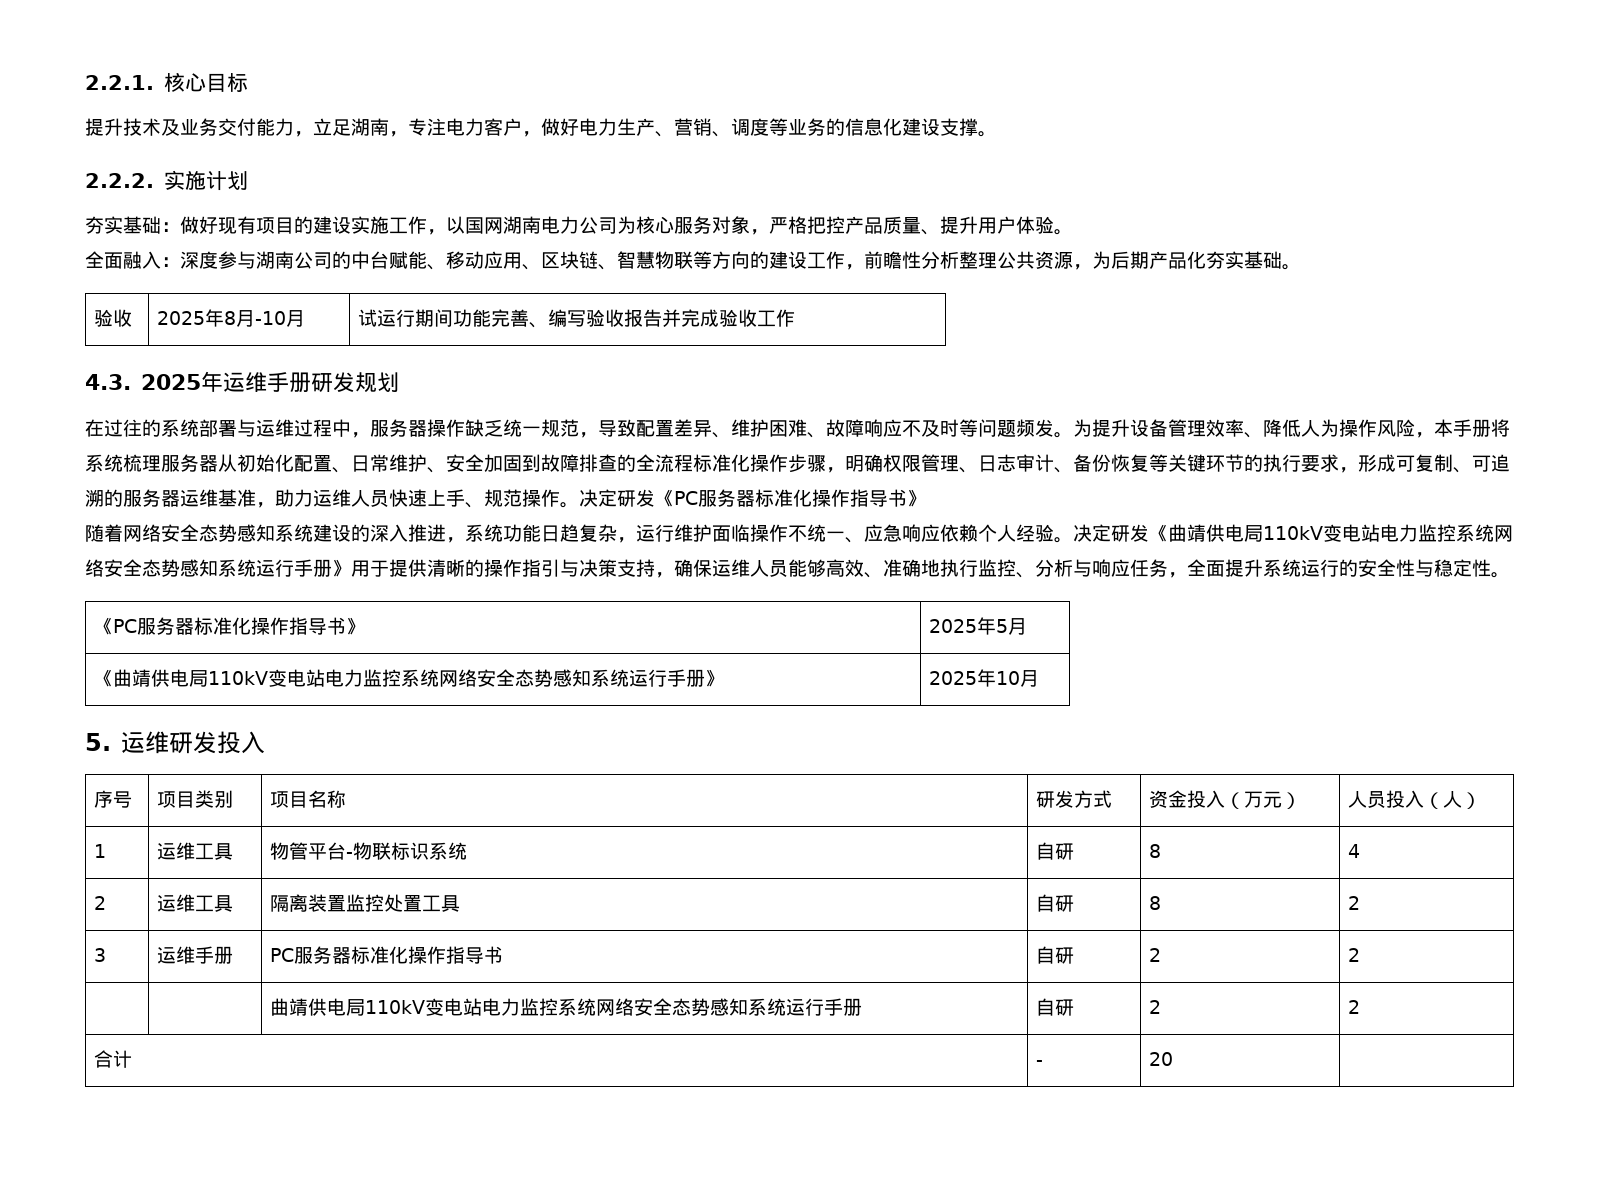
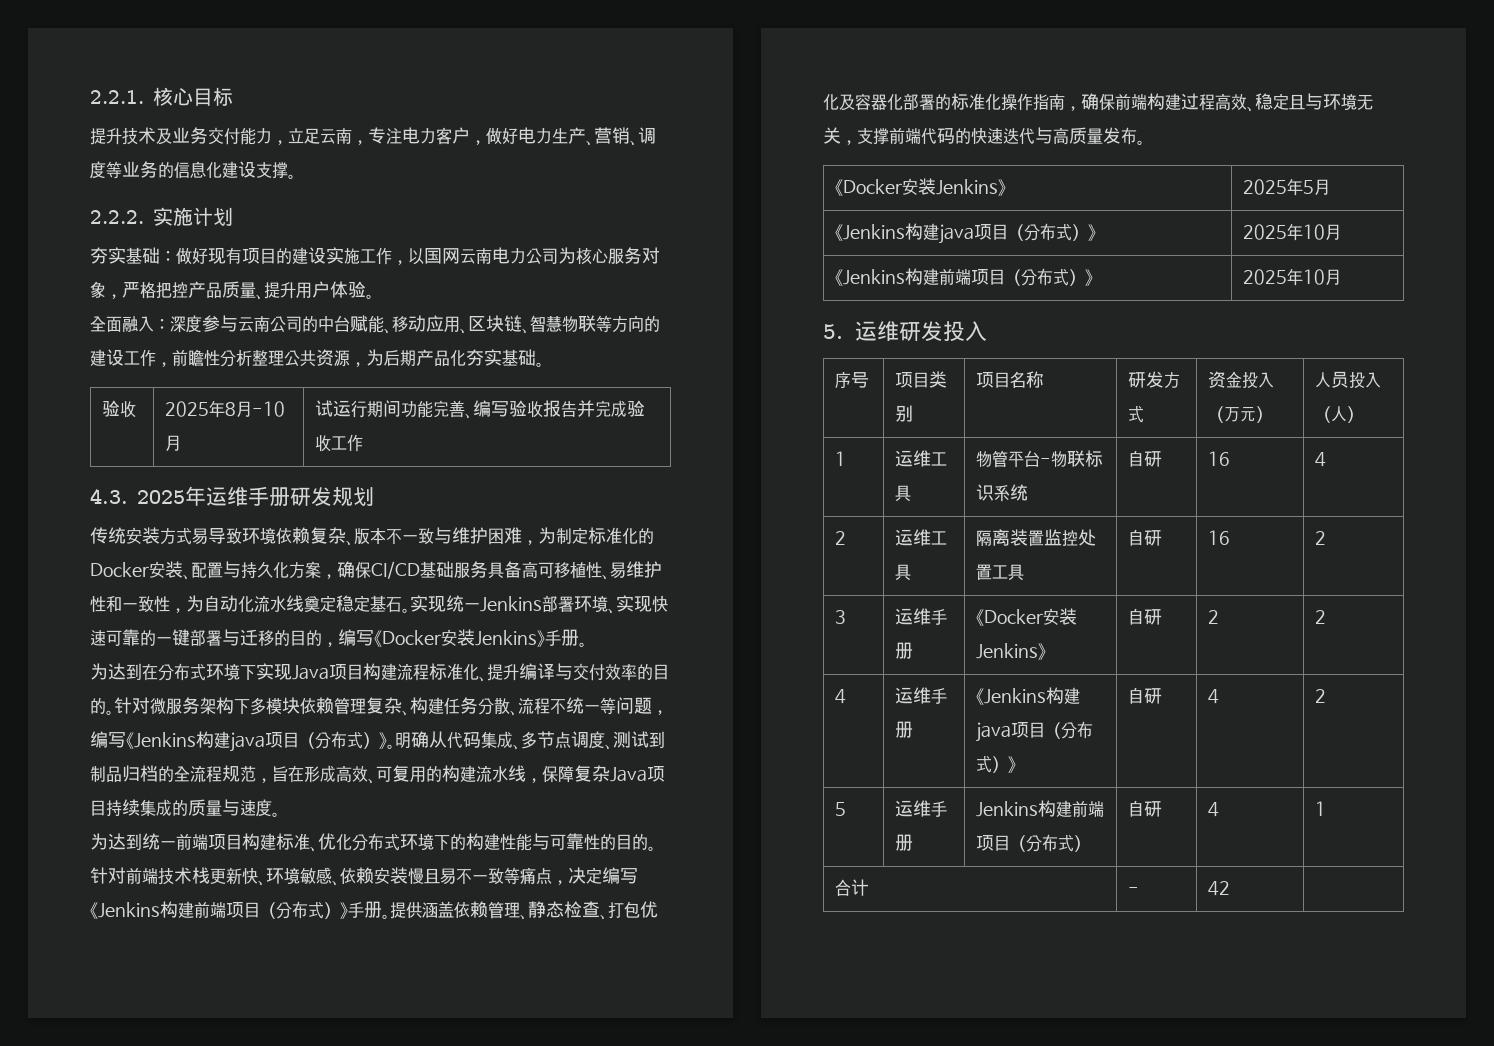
- 提升技术及业务交付能力，立足湖南，专注电力客户，做好电力生产、营销、调度等业务的信息化建设支撑。
+ 提升技术及业务交付能力，立足云南，专注电力客户，做好电力生产、营销、调度等业务的信息化建设支撑。
- 夯实基础：做好现有项目的建设实施工作，以国网湖南电力公司为核心服务对象，严格把控产品质量、提升用户体验。
+ 夯实基础：做好现有项目的建设实施工作，以国网云南电力公司为核心服务对象，严格把控产品质量、提升用户体验。
- 全面融入：深度参与湖南公司的中台赋能、移动应用、区块链、智慧物联等方向的建设工作，前瞻性分析整理公共资源，为后期产品化夯实基础。
+ 全面融入：深度参与云南公司的中台赋能、移动应用、区块链、智慧物联等方向的建设工作，前瞻性分析整理公共资源，为后期产品化夯实基础。
- 在过往的系统部署与运维过程中，服务器操作缺乏统一规范，导致配置差异、维护困难、故障响应不及时等问题频发。为提升设备管理效率、降低人为操作风险，本手册将系统梳理服务器从初始化配置、日常维护、安全加固到故障排查的全流程标准化操作步骤，明确权限管理、日志审计、备份恢复等关键环节的执行要求，形成可复制、可追溯的服务器运维基准，助力运维人员快速上手、规范操作。决定研发《PC服务器标准化操作指导书》
- 随着网络安全态势感知系统建设的深入推进，系统功能日趋复杂，运行维护面临操作不统一、应急响应依赖个人经验。决定研发《曲靖供电局110kV变电站电力监控系统网络安全态势感知系统运行手册》用于提供清晰的操作指引与决策支持，确保运维人员能够高效、准确地执行监控、分析与响应任务，全面提升系统运行的安全性与稳定性。
- 《PC服务器标准化操作指导书》 | 2025年5月
- 《曲靖供电局110kV变电站电力监控系统网络安全态势感知系统运行手册》 | 2025年10月
+ 传统安装方式易导致环境依赖复杂、版本不一致与维护困难，为制定标准化的Docker安装、配置与持久化方案，确保CI/CD基础服务具备高可移植性、易维护性和一致性，为自动化流水线奠定稳定基石。实现统一Jenkins部署环境、实现快速可靠的一键部署与迁移的目的，编写《Docker安装Jenkins》手册。
+ 为达到在分布式环境下实现Java项目构建流程标准化、提升编译与交付效率的目的。针对微服务架构下多模块依赖管理复杂、构建任务分散、流程不统一等问题，编写《Jenkins构建java项目（分布式）》。明确从代码集成、多节点调度、测试到制品归档的全流程规范，旨在形成高效、可复用的构建流水线，保障复杂Java项目持续集成的质量与速度。
+ 为达到统一前端项目构建标准、优化分布式环境下的构建性能与可靠性的目的。针对前端技术栈更新快、环境敏感、依赖安装慢且易不一致等痛点，决定编写《Jenkins构建前端项目（分布式）》手册。提供涵盖依赖管理、静态检查、打包优化及容器化部署的标准化操作指南，确保前端构建过程高效、稳定且与环境无关，支撑前端代码的快速迭代与高质量发布。
+ 《Docker安装Jenkins》 | 2025年5月
+ 《Jenkins构建java项目（分布式）》 | 2025年10月
+ 《Jenkins构建前端项目（分布式）》 | 2025年10月
- 1 | 运维工具 | 物管平台-物联标识系统 | 自研 | 8 | 4
+ 1 | 运维工具 | 物管平台-物联标识系统 | 自研 | 16 | 4
- 2 | 运维工具 | 隔离装置监控处置工具 | 自研 | 8 | 2
+ 2 | 运维工具 | 隔离装置监控处置工具 | 自研 | 16 | 2
- 3 | 运维手册 | PC服务器标准化操作指导书 | 自研 | 2 | 2
- | | 曲靖供电局110kV变电站电力监控系统网络安全态势感知系统运行手册 | 自研 | 2 | 2
+ 3 | 运维手册 | 《Docker安装Jenkins》 | 自研 | 2 | 2
+ 4 | 运维手册 | 《Jenkins构建java项目（分布式）》 | 自研 | 4 | 2
+ 5 | 运维手册 | Jenkins构建前端项目（分布式） | 自研 | 4 | 1
- 合计 | - | 20 |
+ 合计 | - | 42 |

